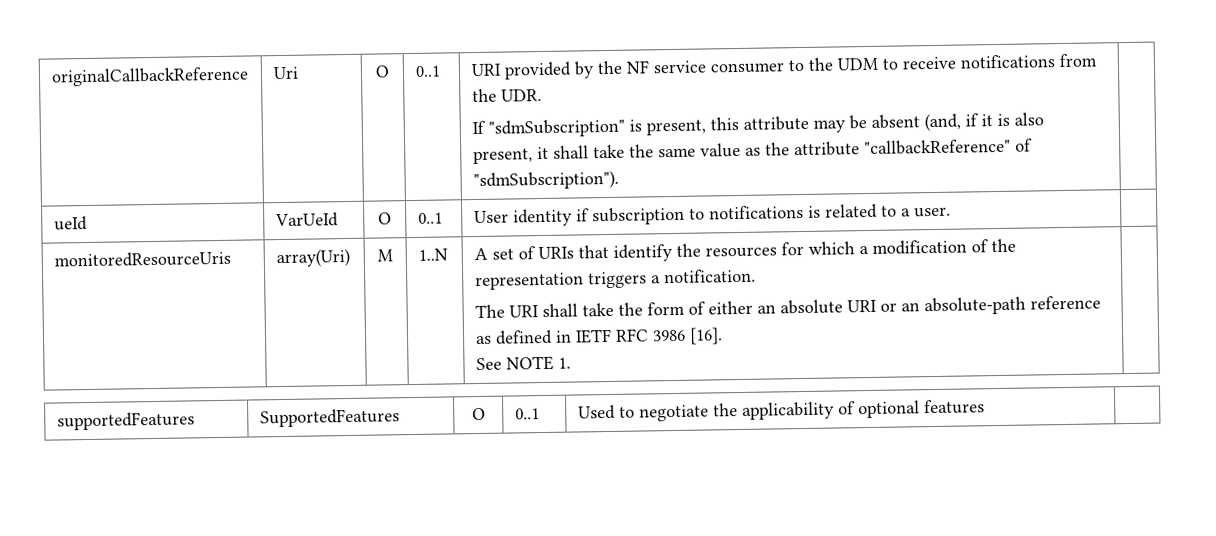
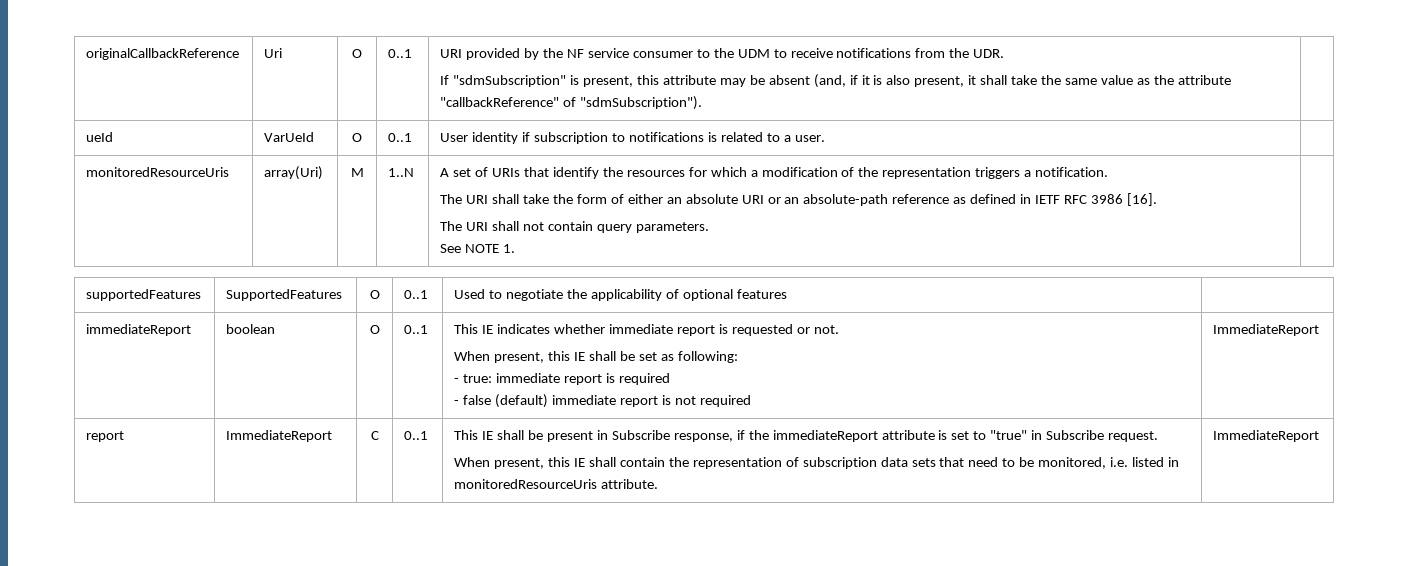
+ The URI shall not contain query parameters.
+ immediateReport | boolean | O | 0..1 | This IE indicates whether immediate report is requested or not.
+ When present, this IE shall be set as following:
+ - true: immediate report is required
+ - false (default) immediate report is not required | ImmediateReport
+ report | ImmediateReport | C | 0..1 | This IE shall be present in Subscribe response, if the immediateReport attribute is set to "true" in Subscribe request.
+ When present, this IE shall contain the representation of subscription data sets that need to be monitored, i.e. listed in monitoredResourceUris attribute. | ImmediateReport

